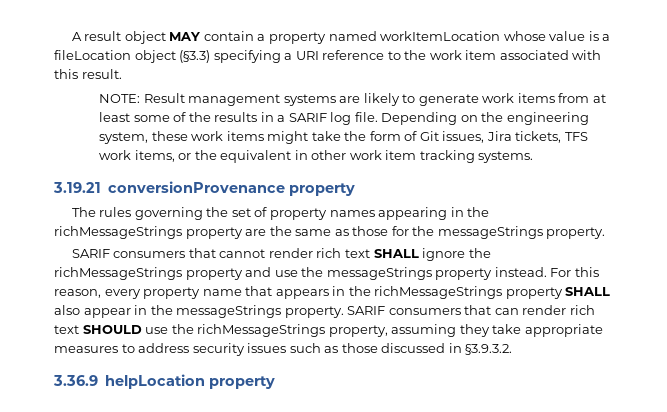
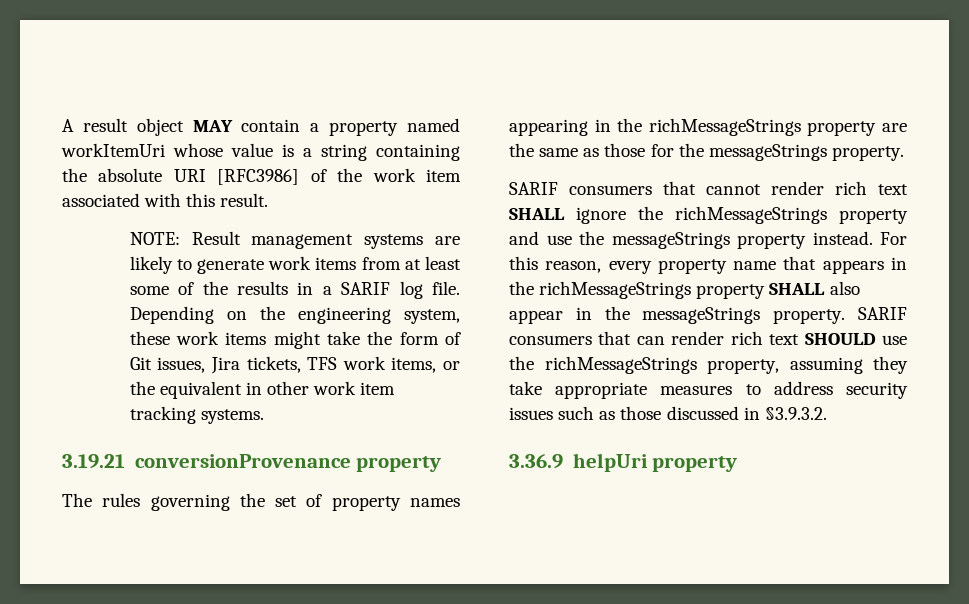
- A result object MAY contain a property named workItemLocation whose value is a fileLocation object (§3.3) specifying a URI reference to the work item associated with this result.
+ A result object MAY contain a property named workItemUri whose value is a string containing the absolute URI [RFC3986] of the work item associated with this result.
- 3.36.9 helpLocation property
+ 3.36.9 helpUri property

